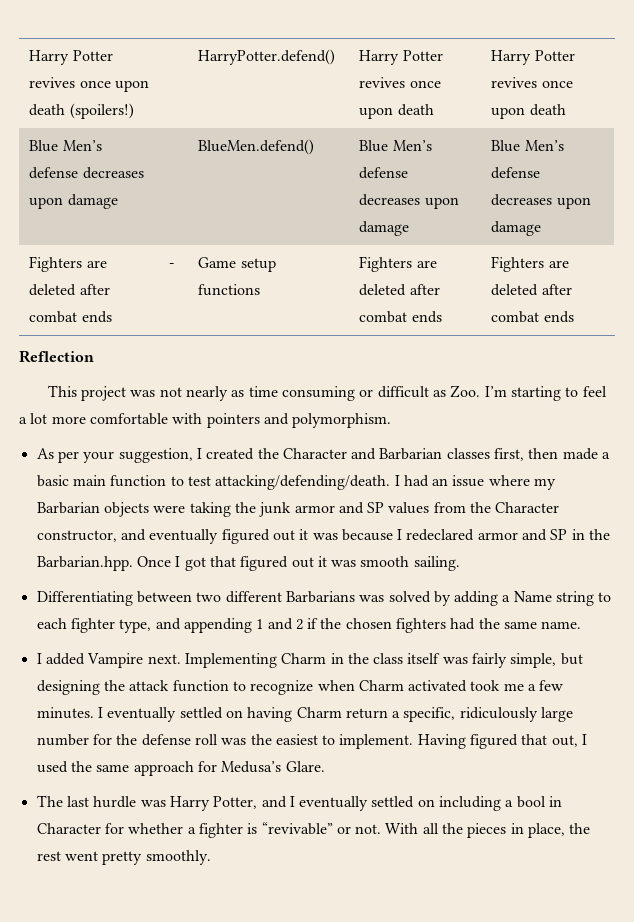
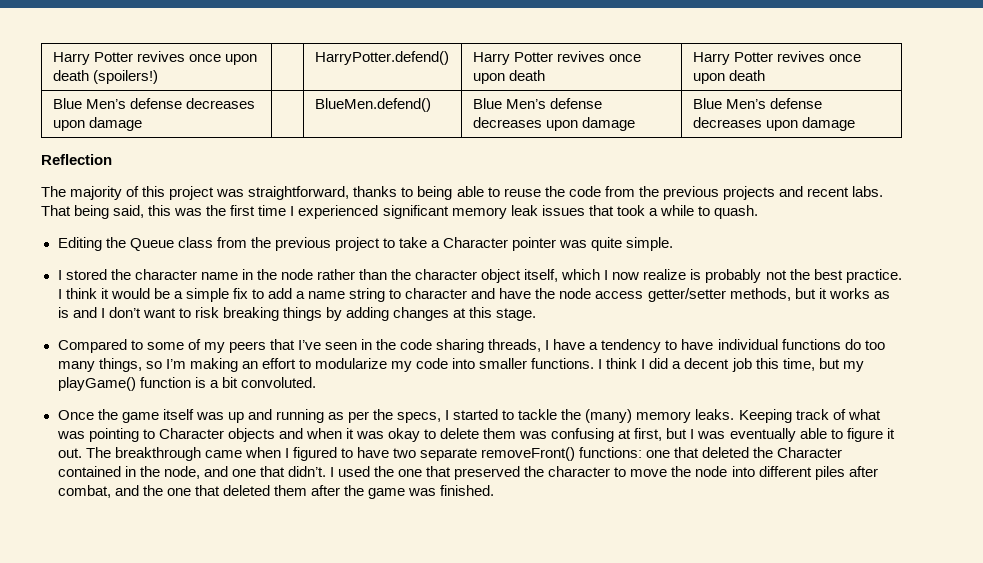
- Fighters are deleted after combat ends | - | Game setup functions | Fighters are deleted after combat ends | Fighters are deleted after combat ends
  Reflection
- This project was not nearly as time consuming or difficult as Zoo. I’m starting to feel a lot more comfortable with pointers and polymorphism.
- As per your suggestion, I created the Character and Barbarian classes first, then made a basic main function to test attacking/defending/death. I had an issue where my Barbarian objects were taking the junk armor and SP values from the Character constructor, and eventually figured out it was because I redeclared armor and SP in the Barbarian.hpp. Once I got that figured out it was smooth sailing.
- Differentiating between two different Barbarians was solved by adding a Name string to each fighter type, and appending 1 and 2 if the chosen fighters had the same name.
- I added Vampire next. Implementing Charm in the class itself was fairly simple, but designing the attack function to recognize when Charm activated took me a few minutes. I eventually settled on having Charm return a specific, ridiculously large number for the defense roll was the easiest to implement. Having figured that out, I used the same approach for Medusa’s Glare.
- The last hurdle was Harry Potter, and I eventually settled on including a bool in Character for whether a fighter is “revivable” or not. With all the pieces in place, the rest went pretty smoothly.
+ The majority of this project was straightforward, thanks to being able to reuse the code from the previous projects and recent labs. That being said, this was the first time I experienced significant memory leak issues that took a while to quash.
+ Editing the Queue class from the previous project to take a Character pointer was quite simple.
+ I stored the character name in the node rather than the character object itself, which I now realize is probably not the best practice. I think it would be a simple fix to add a name string to character and have the node access getter/setter methods, but it works as is and I don’t want to risk breaking things by adding changes at this stage.
+ Compared to some of my peers that I’ve seen in the code sharing threads, I have a tendency to have individual functions do too many things, so I’m making an effort to modularize my code into smaller functions. I think I did a decent job this time, but my playGame() function is a bit convoluted.
+ Once the game itself was up and running as per the specs, I started to tackle the (many) memory leaks. Keeping track of what was pointing to Character objects and when it was okay to delete them was confusing at first, but I was eventually able to figure it out. The breakthrough came when I figured to have two separate removeFront() functions: one that deleted the Character contained in the node, and one that didn’t. I used the one that preserved the character to move the node into different piles after combat, and the one that deleted them after the game was finished.

